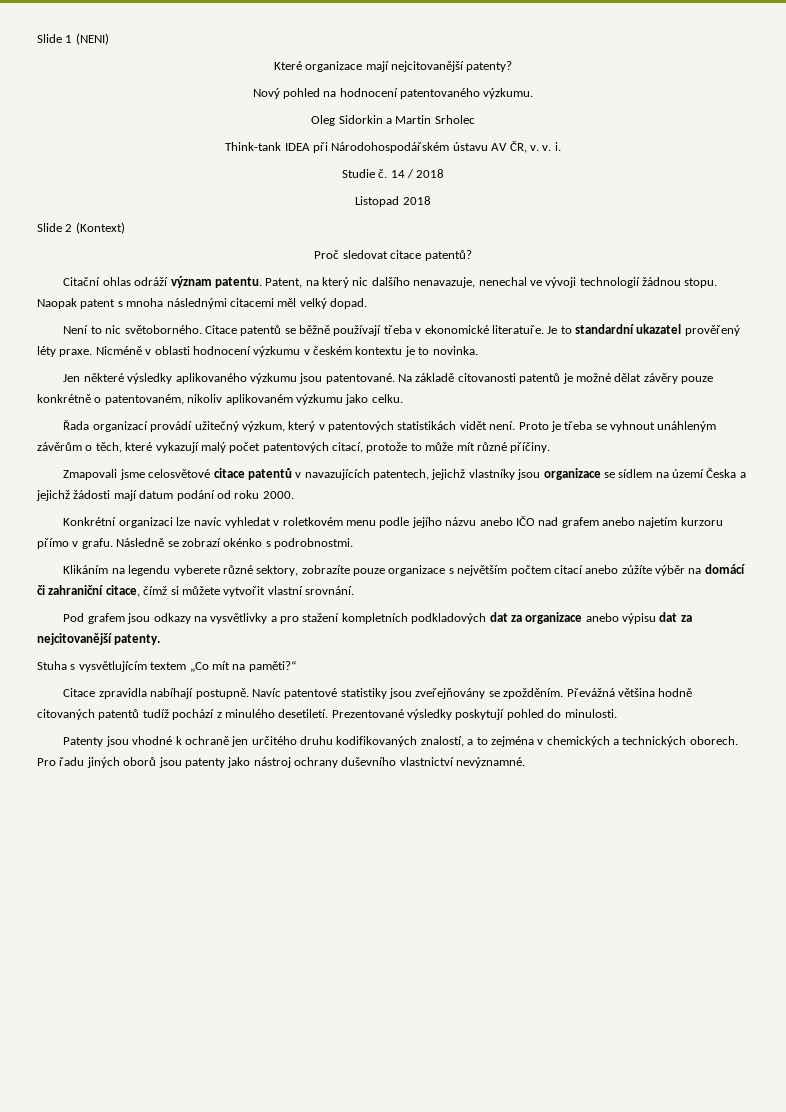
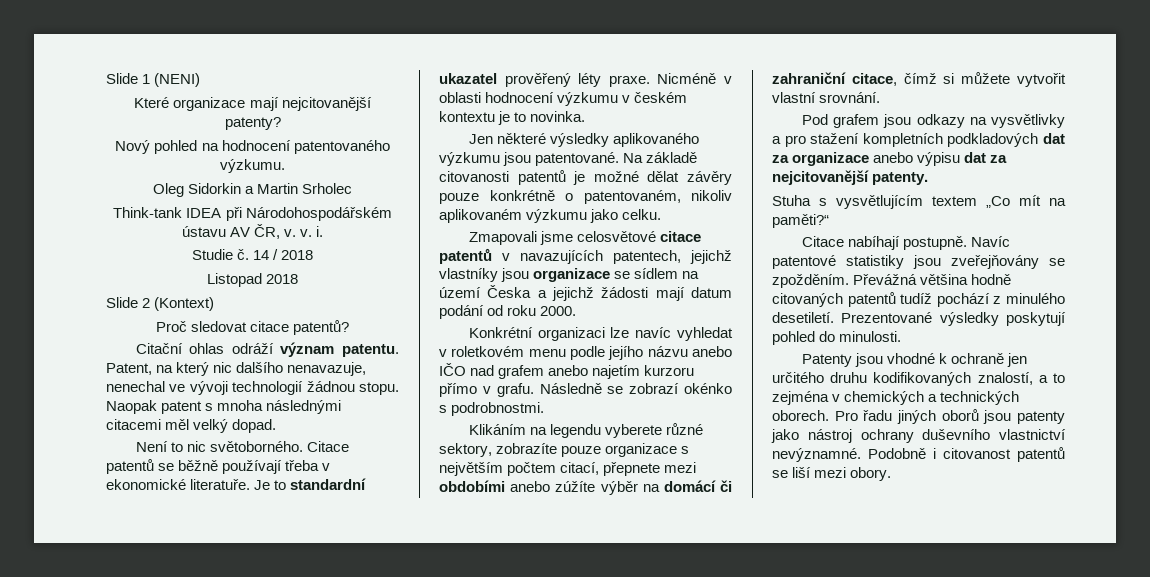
- Řada organizací provádí užitečný výzkum, který v patentových statistikách vidět není. Proto je třeba se vyhnout unáhleným závěrům o těch, které vykazují malý počet patentových citací, protože to může mít různé příčiny.
- Klikáním na legendu vyberete různé sektory, zobrazíte pouze organizace s největším počtem citací anebo zúžíte výběr na domácí či zahraniční citace, čímž si můžete vytvořit vlastní srovnání.
+ Klikáním na legendu vyberete různé sektory, zobrazíte pouze organizace s největším počtem citací, přepnete mezi obdobími anebo zúžíte výběr na domácí či zahraniční citace, čímž si můžete vytvořit vlastní srovnání.
- Citace zpravidla nabíhají postupně.
+ Citace nabíhají postupně.
+ Podobně i citovanost patentů se liší mezi obory.

